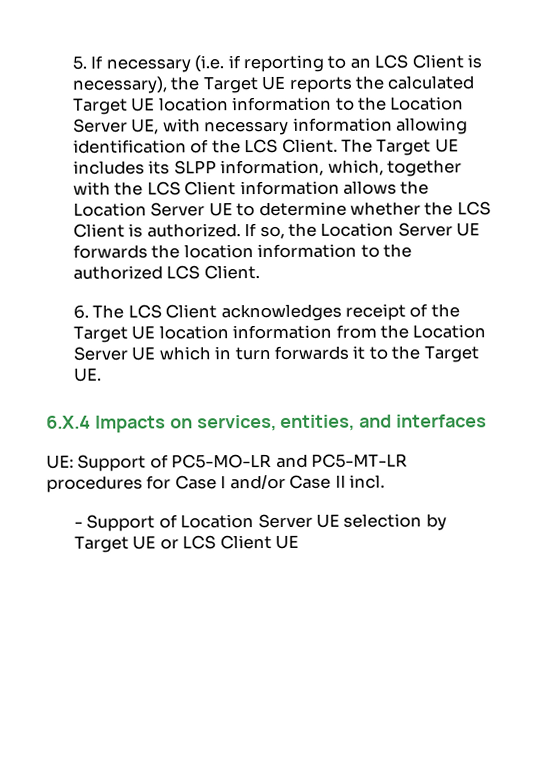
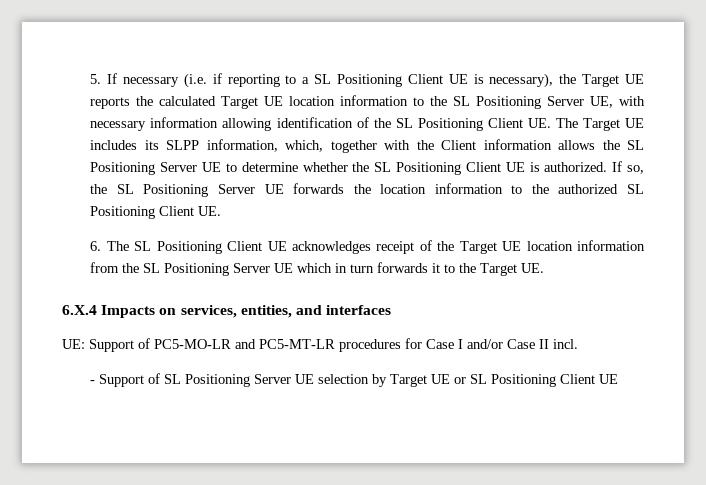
- 5. If necessary (i.e. if reporting to an LCS Client is necessary), the Target UE reports the calculated Target UE location information to the Location Server UE, with necessary information allowing identification of the LCS Client. The Target UE includes its SLPP information, which, together with the LCS Client information allows the Location Server UE to determine whether the LCS Client is authorized.
+ 5. If necessary (i.e. if reporting to a SL Positioning Client UE is necessary), the Target UE reports the calculated Target UE location information to the SL Positioning Server UE, with necessary information allowing identification of the SL Positioning Client UE. The Target UE includes its SLPP information, which, together with the Client information allows the SL Positioning Server UE to determine whether the SL Positioning Client UE is authorized.
- If so, the Location Server UE forwards the location information to the authorized LCS Client.
- 6. The LCS Client acknowledges receipt of the Target UE location information from the Location Server UE which in turn forwards it to the Target UE.
+ If so, the SL Positioning Server UE forwards the location information to the authorized SL Positioning Client UE.
+ 6. The SL Positioning Client UE acknowledges receipt of the Target UE location information from the SL Positioning Server UE which in turn forwards it to the Target UE.
- - Support of Location Server UE selection by Target UE or LCS Client UE
+ - Support of SL Positioning Server UE selection by Target UE or SL Positioning Client UE

